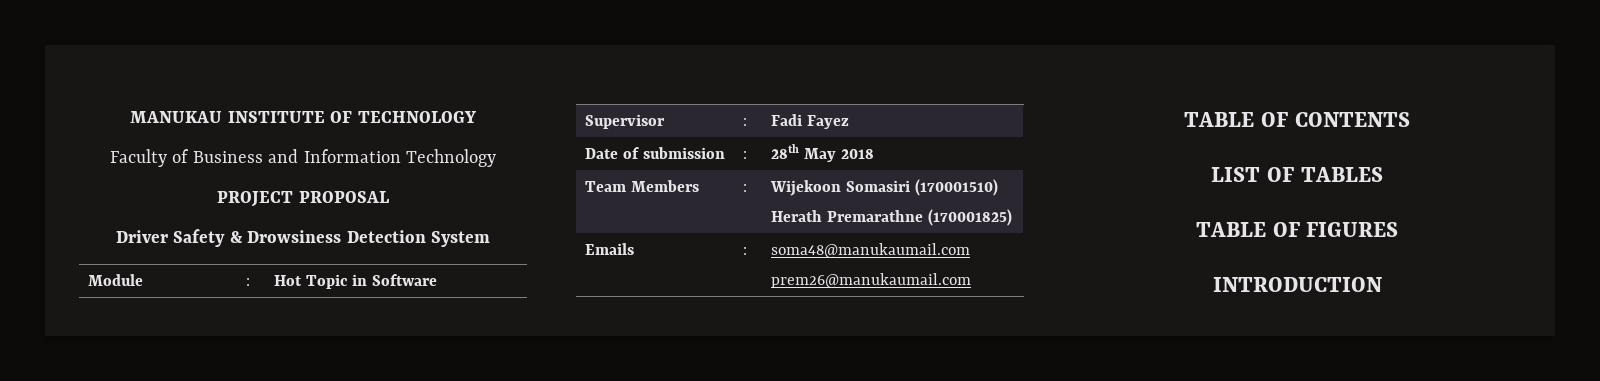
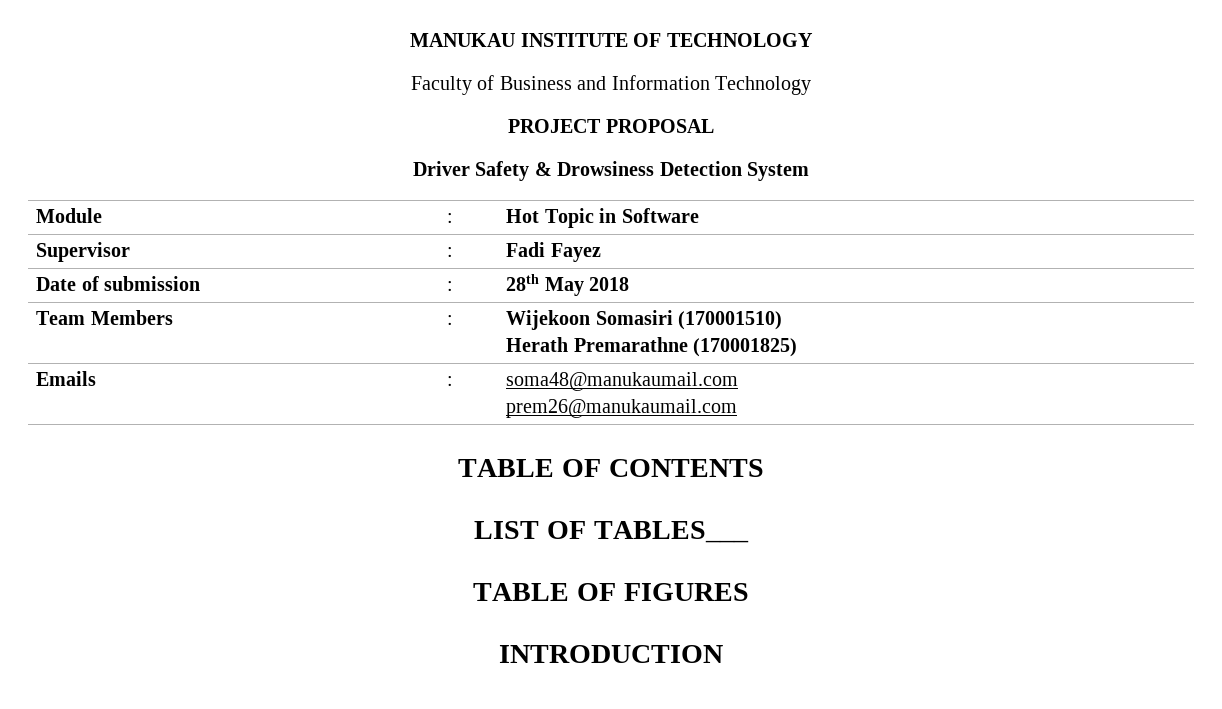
- LIST OF TABLES
+ LIST OF TABLES___

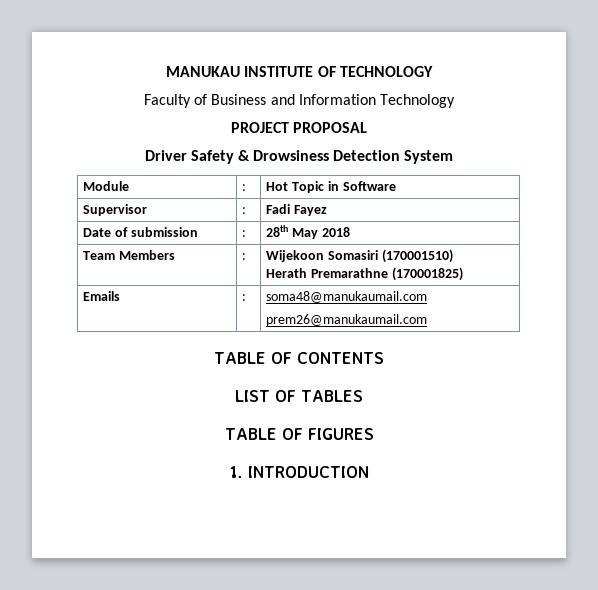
- LIST OF TABLES___
+ LIST OF TABLES
- INTRODUCTION
+ 1. INTRODUCTION

